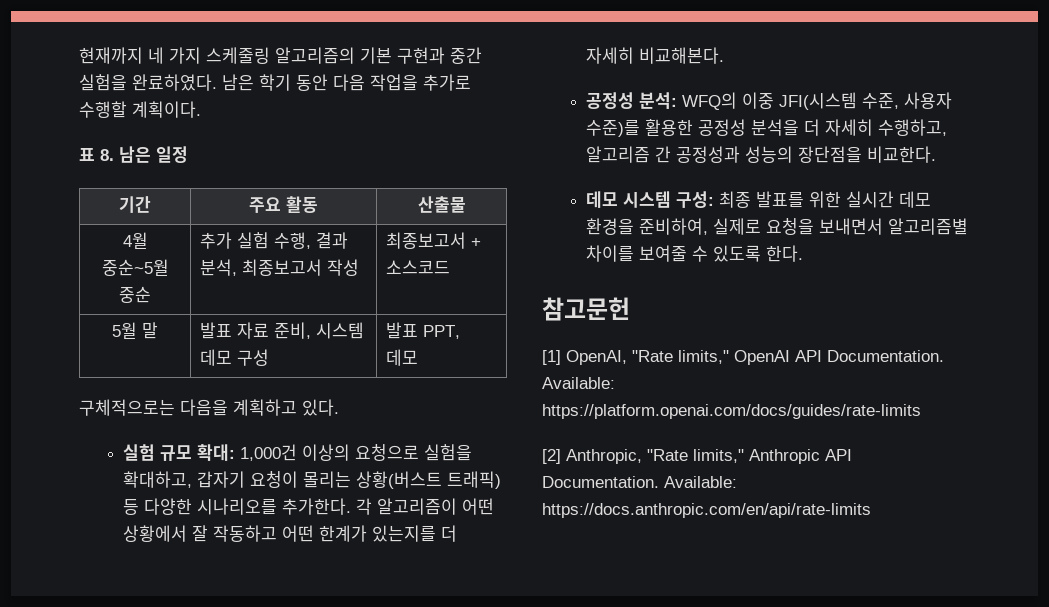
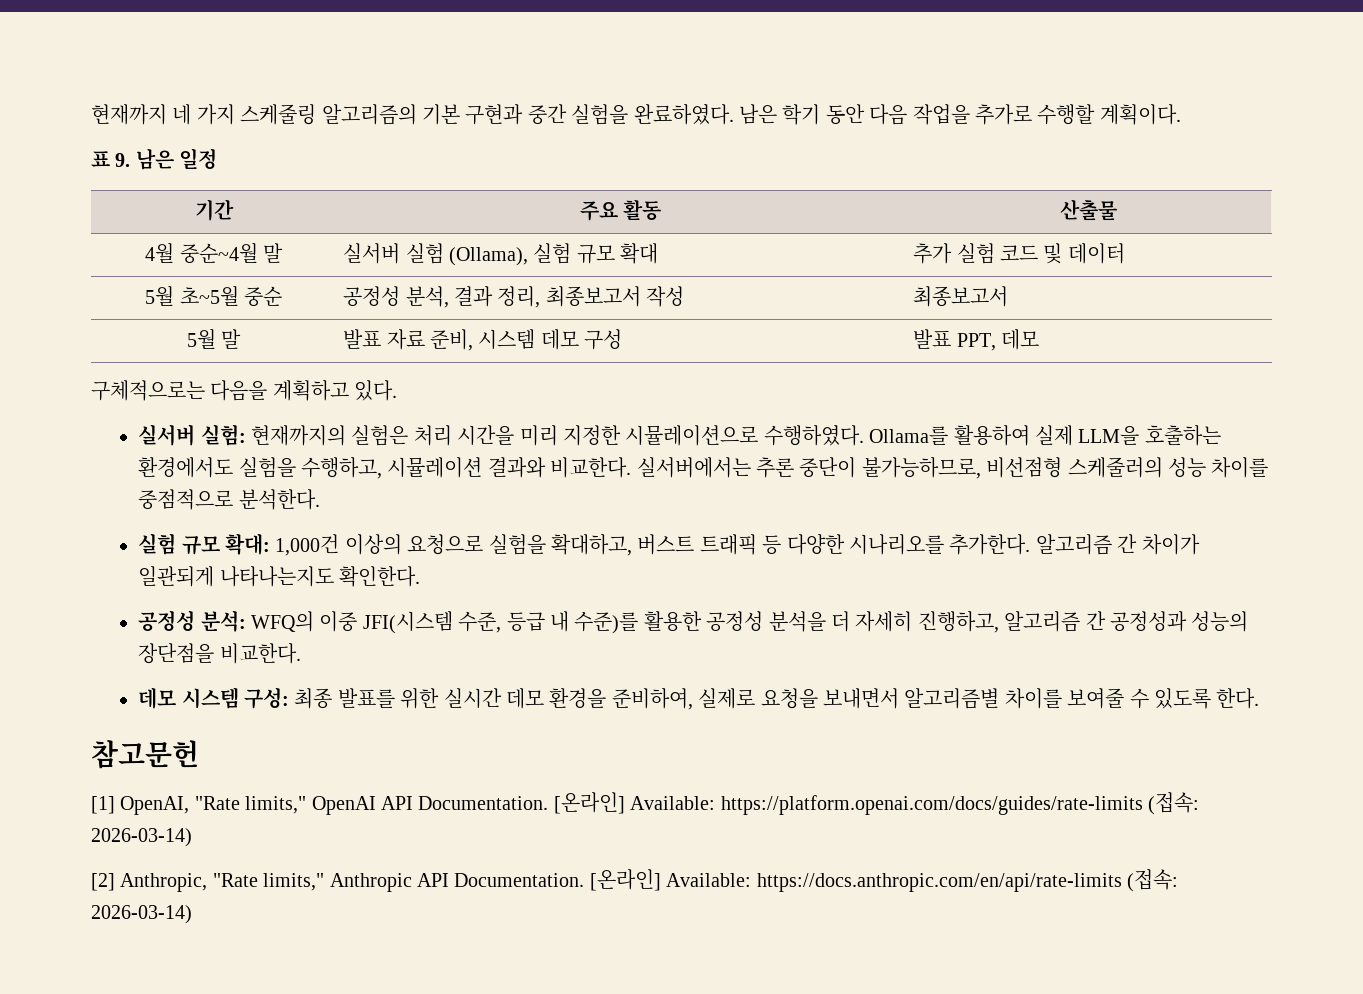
- 표 8. 남은 일정
+ 표 9. 남은 일정
- 4월 중순~5월 중순 | 추가 실험 수행, 결과 분석, 최종보고서 작성 | 최종보고서 + 소스코드
+ 4월 중순~4월 말 | 실서버 실험 (Ollama), 실험 규모 확대 | 추가 실험 코드 및 데이터
+ 5월 초~5월 중순 | 공정성 분석, 결과 정리, 최종보고서 작성 | 최종보고서
+ 실서버 실험: 현재까지의 실험은 처리 시간을 미리 지정한 시뮬레이션으로 수행하였다. Ollama를 활용하여 실제 LLM을 호출하는 환경에서도 실험을 수행하고, 시뮬레이션 결과와 비교한다. 실서버에서는 추론 중단이 불가능하므로, 비선점형 스케줄러의 성능 차이를 중점적으로 분석한다.
- 실험 규모 확대: 1,000건 이상의 요청으로 실험을 확대하고, 갑자기 요청이 몰리는 상황(버스트 트래픽) 등 다양한 시나리오를 추가한다. 각 알고리즘이 어떤 상황에서 잘 작동하고 어떤 한계가 있는지를 더 자세히 비교해본다.
+ 실험 규모 확대: 1,000건 이상의 요청으로 실험을 확대하고, 버스트 트래픽 등 다양한 시나리오를 추가한다. 알고리즘 간 차이가 일관되게 나타나는지도 확인한다.
- 공정성 분석: WFQ의 이중 JFI(시스템 수준, 사용자 수준)를 활용한 공정성 분석을 더 자세히 수행하고, 알고리즘 간 공정성과 성능의 장단점을 비교한다.
+ 공정성 분석: WFQ의 이중 JFI(시스템 수준, 등급 내 수준)를 활용한 공정성 분석을 더 자세히 진행하고, 알고리즘 간 공정성과 성능의 장단점을 비교한다.
- Available: https://platform.openai.com/docs/guides/rate-limits
+ [온라인] Available: https://platform.openai.com/docs/guides/rate-limits (접속: 2026-03-14)
- Available: https://docs.anthropic.com/en/api/rate-limits
+ [온라인] Available: https://docs.anthropic.com/en/api/rate-limits (접속: 2026-03-14)

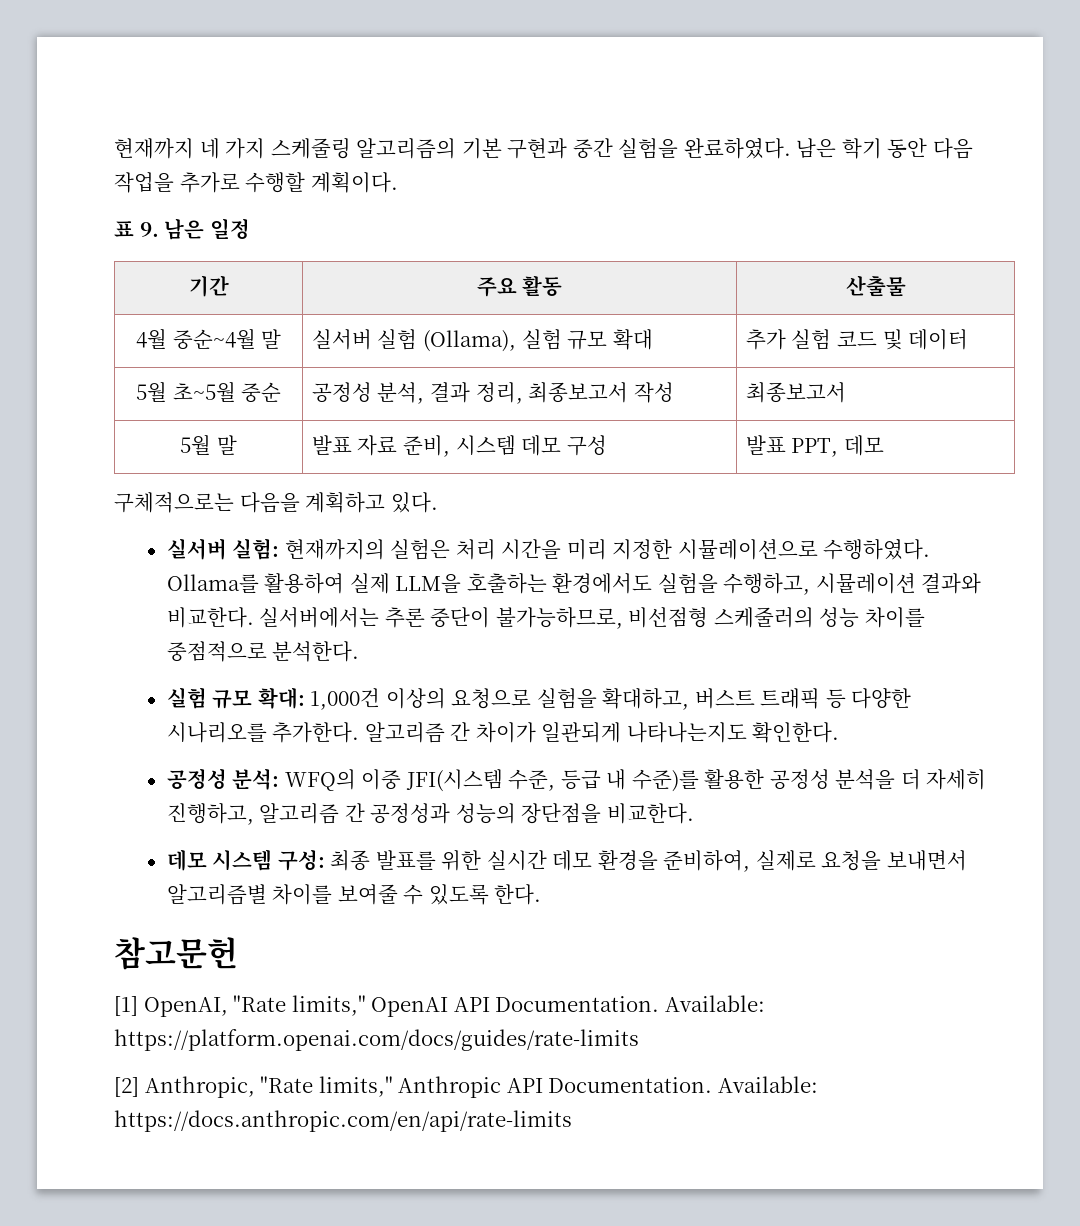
- [온라인] Available: https://platform.openai.com/docs/guides/rate-limits (접속: 2026-03-14)
+ Available: https://platform.openai.com/docs/guides/rate-limits
- [온라인] Available: https://docs.anthropic.com/en/api/rate-limits (접속: 2026-03-14)
+ Available: https://docs.anthropic.com/en/api/rate-limits

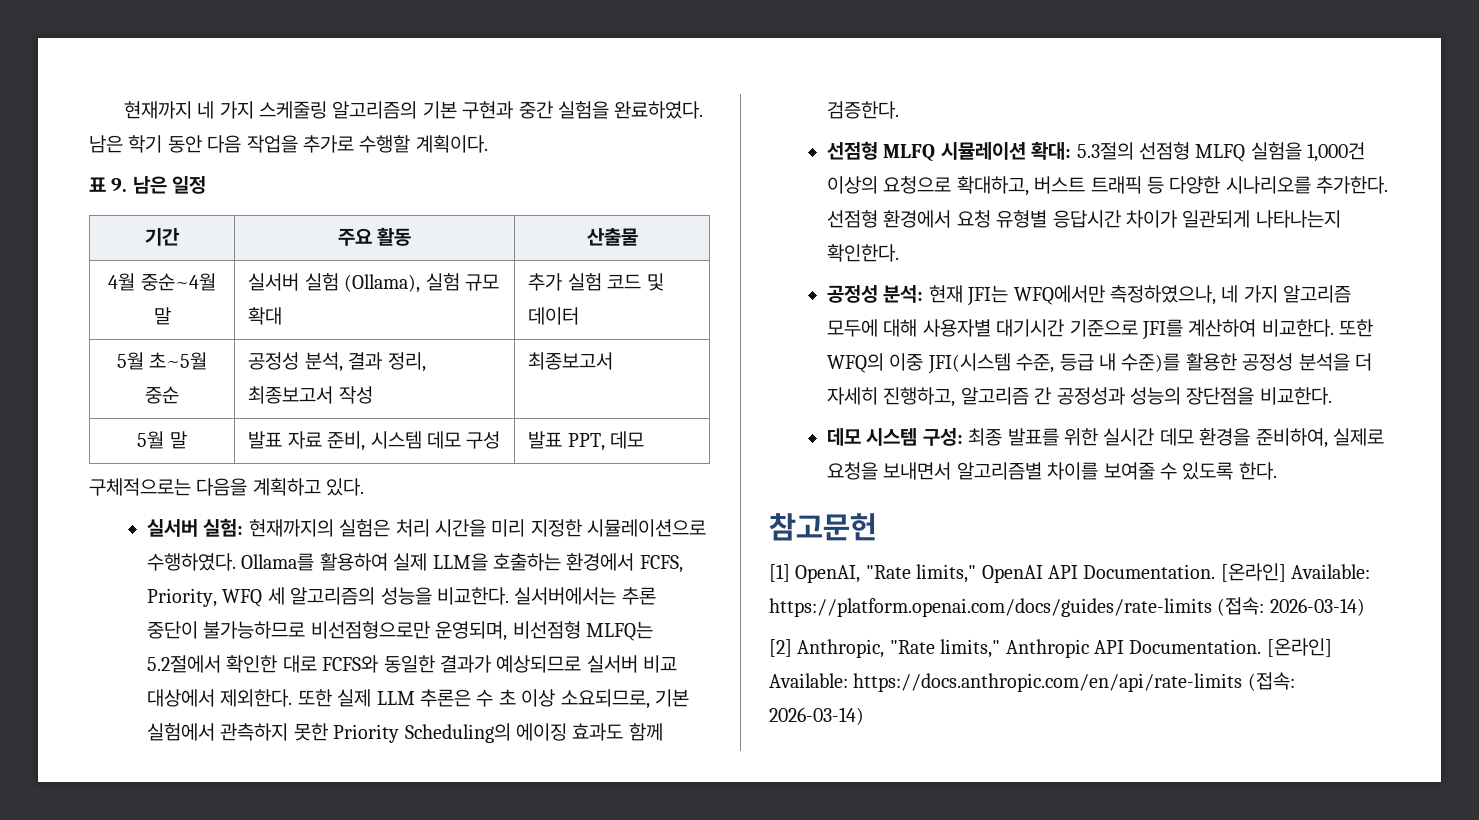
- Ollama를 활용하여 실제 LLM을 호출하는 환경에서도 실험을 수행하고, 시뮬레이션 결과와 비교한다. 실서버에서는 추론 중단이 불가능하므로, 비선점형 스케줄러의 성능 차이를 중점적으로 분석한다.
- 실험 규모 확대: 1,000건 이상의 요청으로 실험을 확대하고, 버스트 트래픽 등 다양한 시나리오를 추가한다.
+ Ollama를 활용하여 실제 LLM을 호출하는 환경에서 FCFS, Priority, WFQ 세 알고리즘의 성능을 비교한다. 실서버에서는 추론 중단이 불가능하므로 비선점형으로만 운영되며, 비선점형 MLFQ는 5.2절에서 확인한 대로 FCFS와 동일한 결과가 예상되므로 실서버 비교 대상에서 제외한다. 또한 실제 LLM 추론은 수 초 이상 소요되므로, 기본 실험에서 관측하지 못한 Priority Scheduling의 에이징 효과도 함께 검증한다.
+ 선점형 MLFQ 시뮬레이션 확대: 5.3절의 선점형 MLFQ 실험을 1,000건 이상의 요청으로 확대하고, 버스트 트래픽 등 다양한 시나리오를 추가한다.
- 알고리즘 간 차이가 일관되게 나타나는지도 확인한다.
+ 선점형 환경에서 요청 유형별 응답시간 차이가 일관되게 나타나는지 확인한다.
- 공정성 분석: WFQ의 이중 JFI(시스템 수준, 등급 내 수준)를 활용한 공정성 분석을 더 자세히 진행하고, 알고리즘 간 공정성과 성능의 장단점을 비교한다.
+ 공정성 분석: 현재 JFI는 WFQ에서만 측정하였으나, 네 가지 알고리즘 모두에 대해 사용자별 대기시간 기준으로 JFI를 계산하여 비교한다. 또한 WFQ의 이중 JFI(시스템 수준, 등급 내 수준)를 활용한 공정성 분석을 더 자세히 진행하고, 알고리즘 간 공정성과 성능의 장단점을 비교한다.
- Available: https://platform.openai.com/docs/guides/rate-limits
+ [온라인] Available: https://platform.openai.com/docs/guides/rate-limits (접속: 2026-03-14)
- Available: https://docs.anthropic.com/en/api/rate-limits
+ [온라인] Available: https://docs.anthropic.com/en/api/rate-limits (접속: 2026-03-14)

